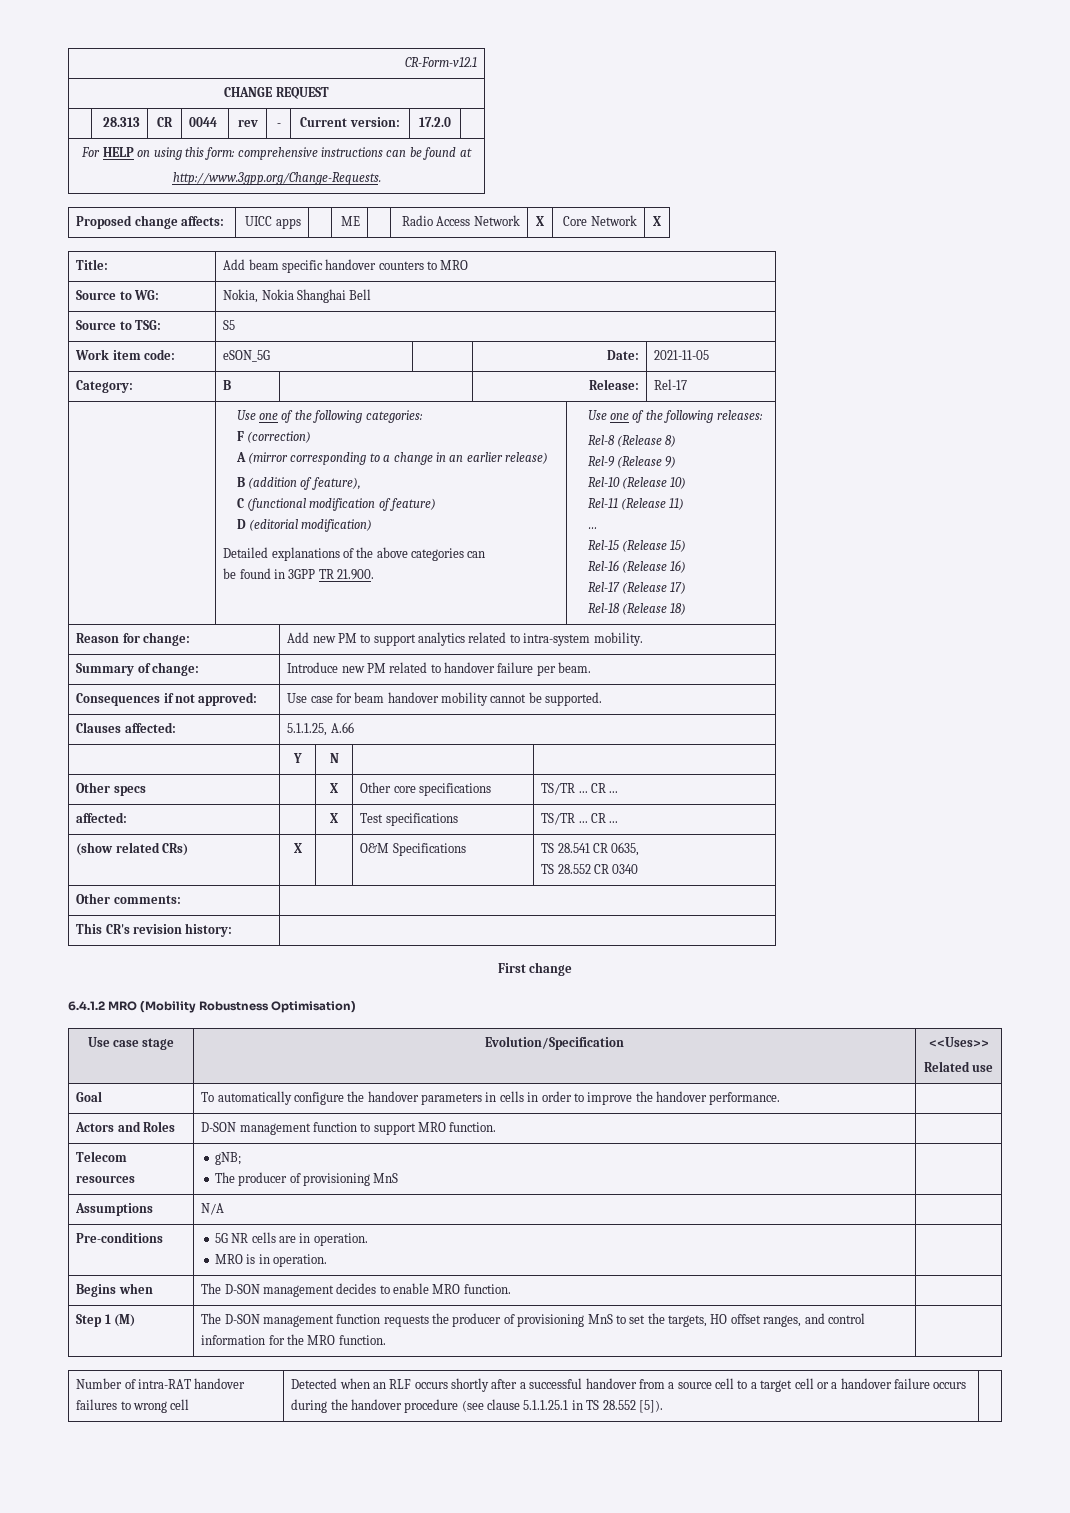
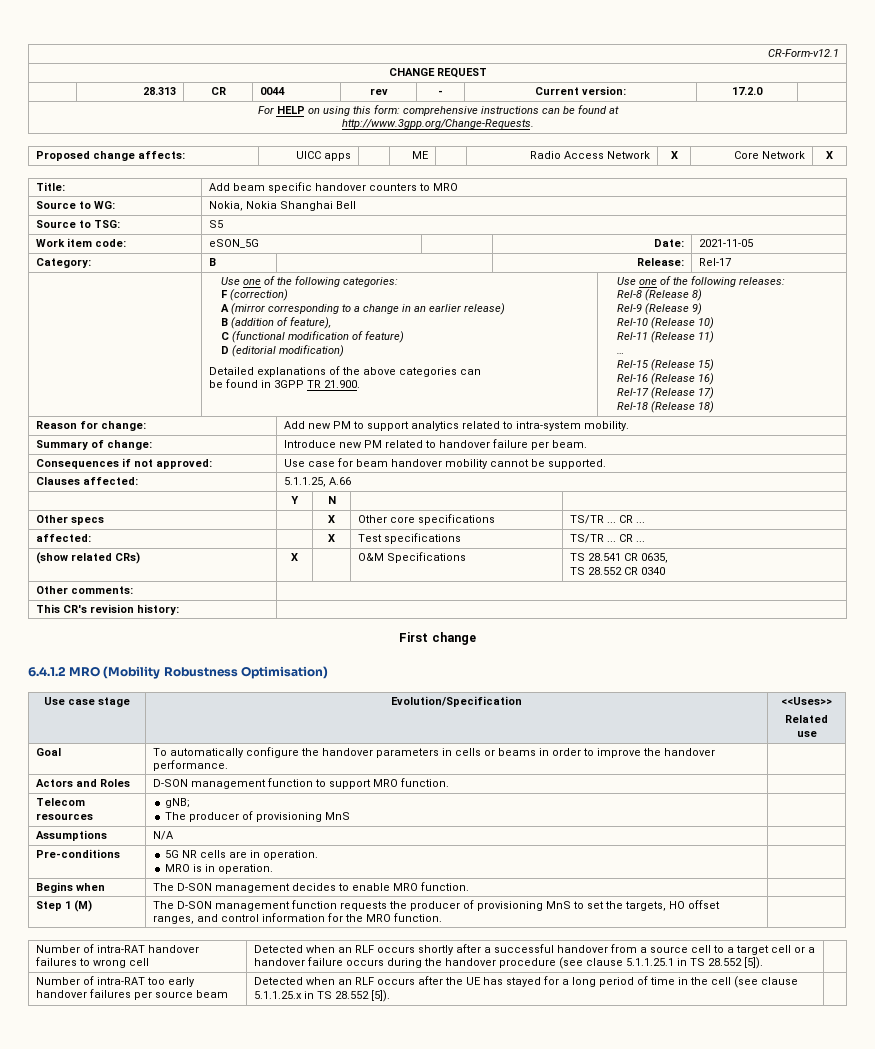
- Goal | To automatically configure the handover parameters in cells in order to improve the handover performance. |
+ Goal | To automatically configure the handover parameters in cells or beams in order to improve the handover performance. |
+ Number of intra-RAT too early handover failures per source beam | Detected when an RLF occurs after the UE has stayed for a long period of time in the cell (see clause 5.1.1.25.x in TS 28.552 [5]). |

